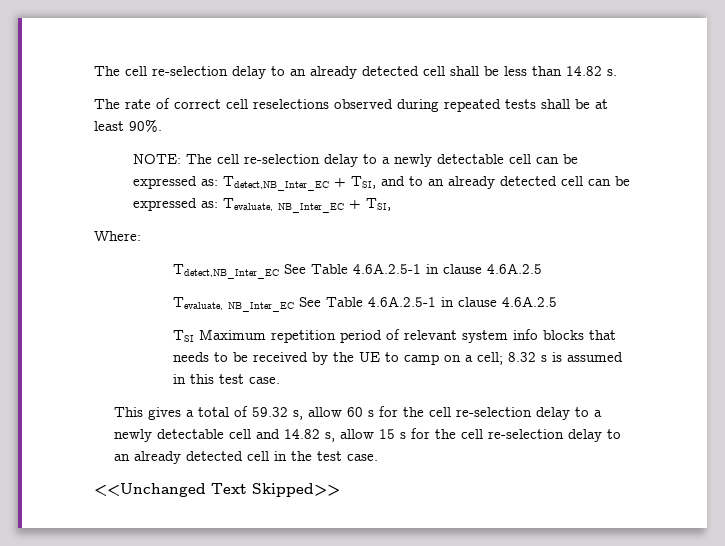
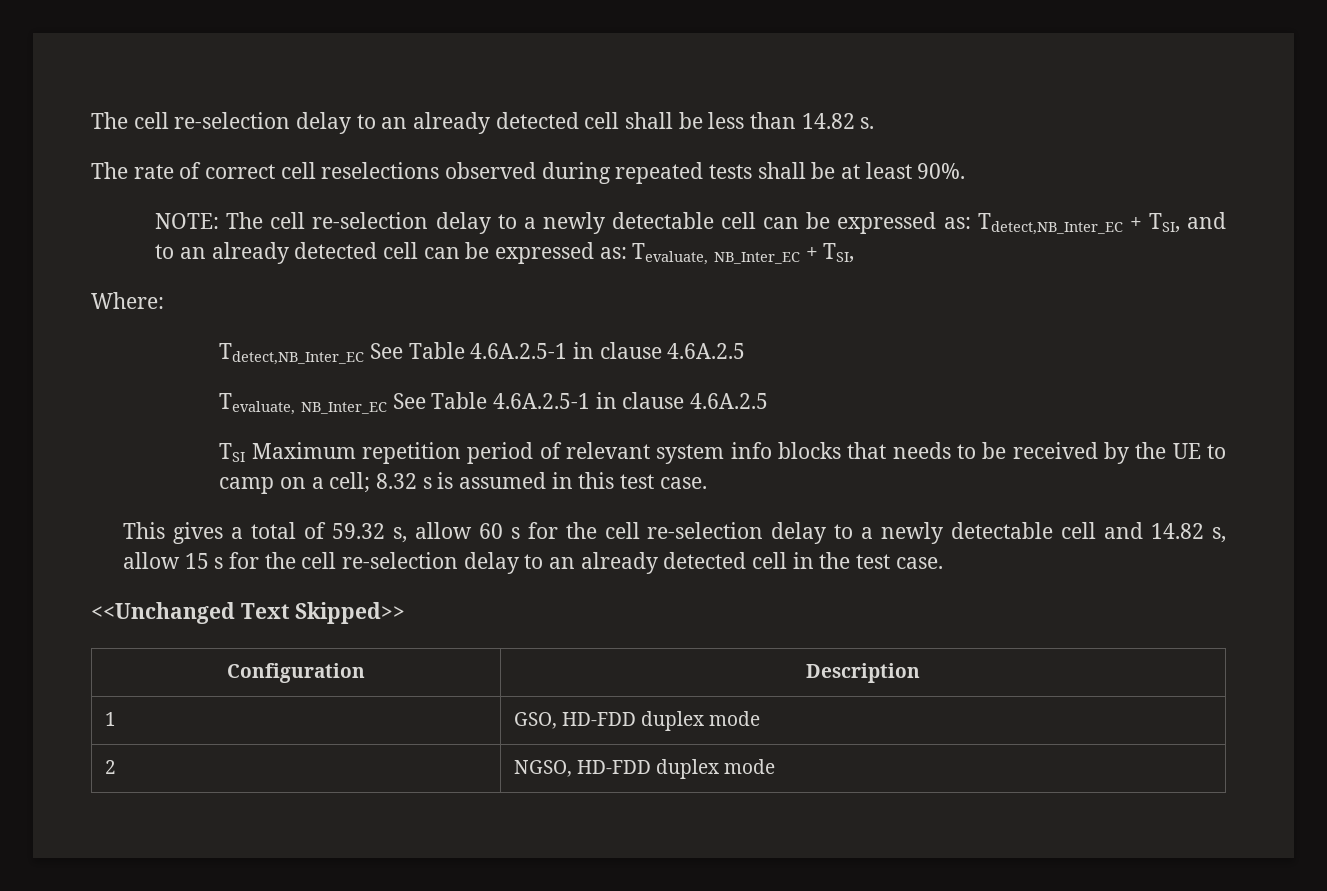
+ Configuration | Description
+ 1 | GSO, HD-FDD duplex mode
+ 2 | NGSO, HD-FDD duplex mode

